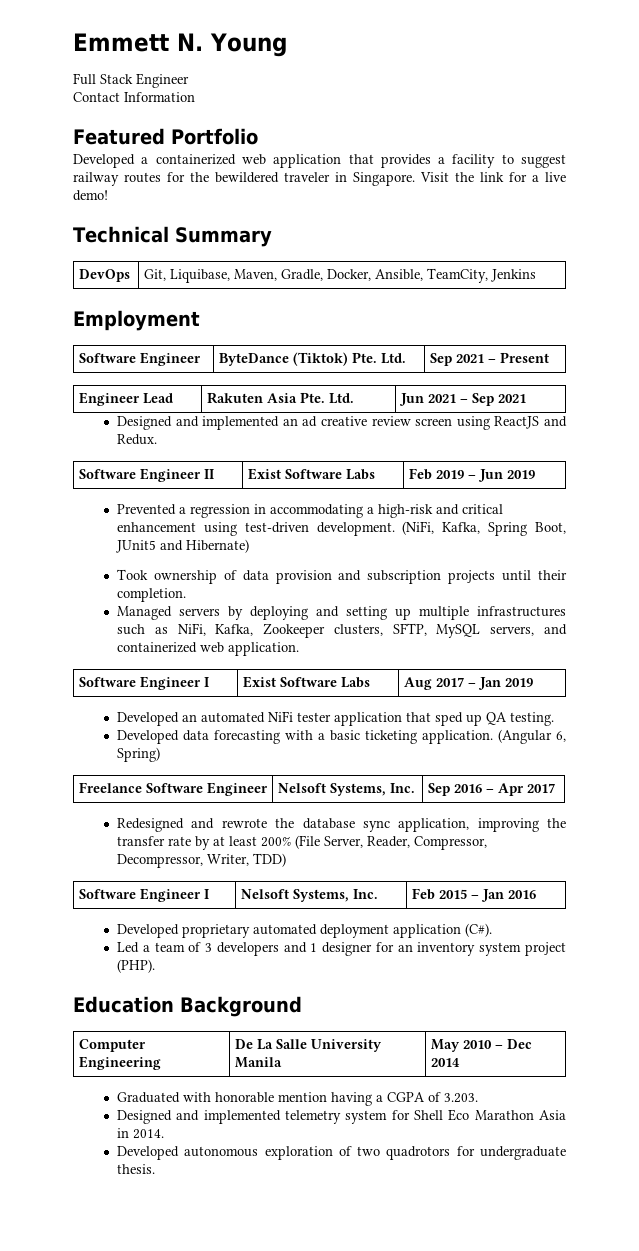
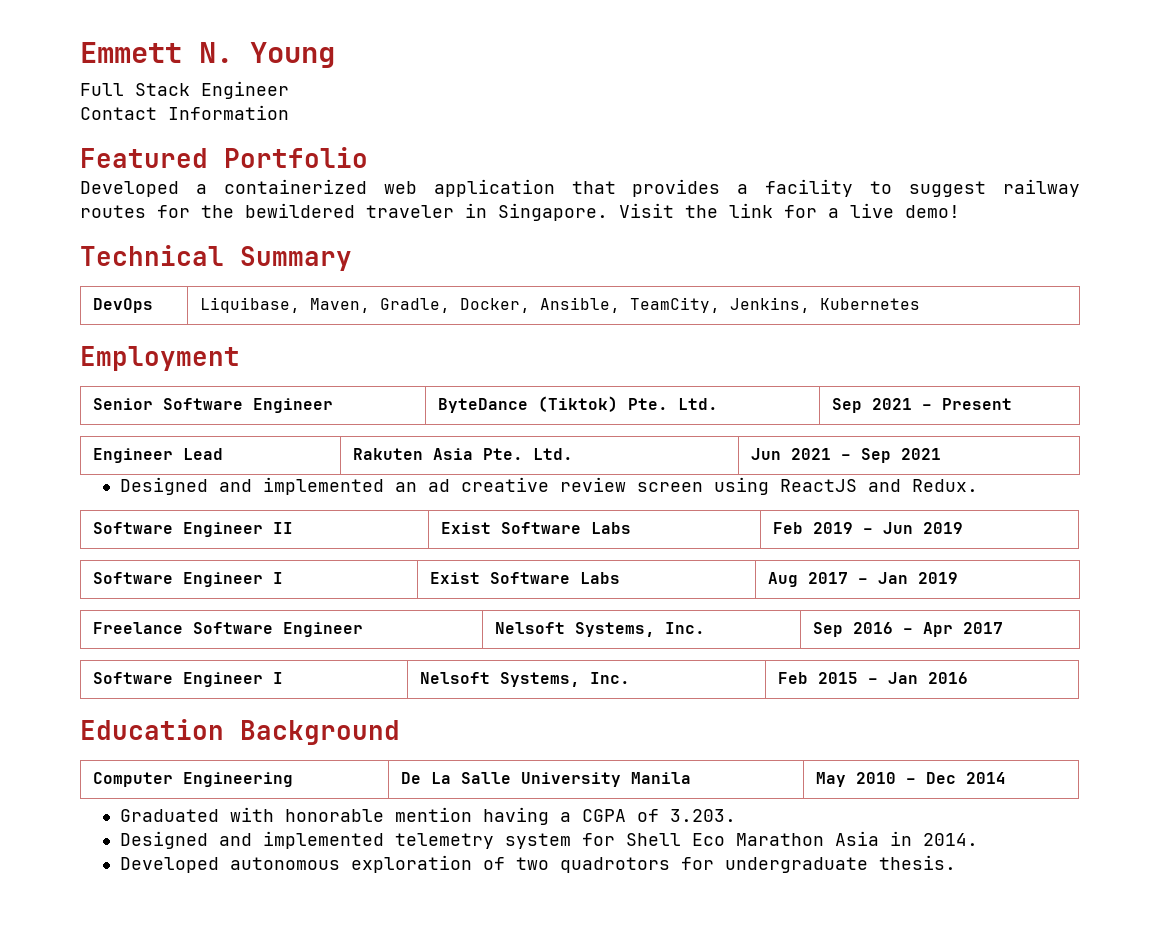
- DevOps | Git, Liquibase, Maven, Gradle, Docker, Ansible, TeamCity, Jenkins
+ DevOps | Liquibase, Maven, Gradle, Docker, Ansible, TeamCity, Jenkins, Kubernetes
- Software Engineer | ByteDance (Tiktok) Pte. Ltd. | Sep 2021 – Present
+ Senior Software Engineer | ByteDance (Tiktok) Pte. Ltd. | Sep 2021 – Present
- Prevented a regression in accommodating a high-risk and critical enhancement using test-driven development. (NiFi, Kafka, Spring Boot, JUnit5 and Hibernate)
- Took ownership of data provision and subscription projects until their completion.
- Managed servers by deploying and setting up multiple infrastructures such as NiFi, Kafka, Zookeeper clusters, SFTP, MySQL servers, and containerized web application.
- Developed an automated NiFi tester application that sped up QA testing.
- Developed data forecasting with a basic ticketing application. (Angular 6, Spring)
- Redesigned and rewrote the database sync application, improving the transfer rate by at least 200% (File Server, Reader, Compressor, Decompressor, Writer, TDD)
- Developed proprietary automated deployment application (C#).
- Led a team of 3 developers and 1 designer for an inventory system project (PHP).

